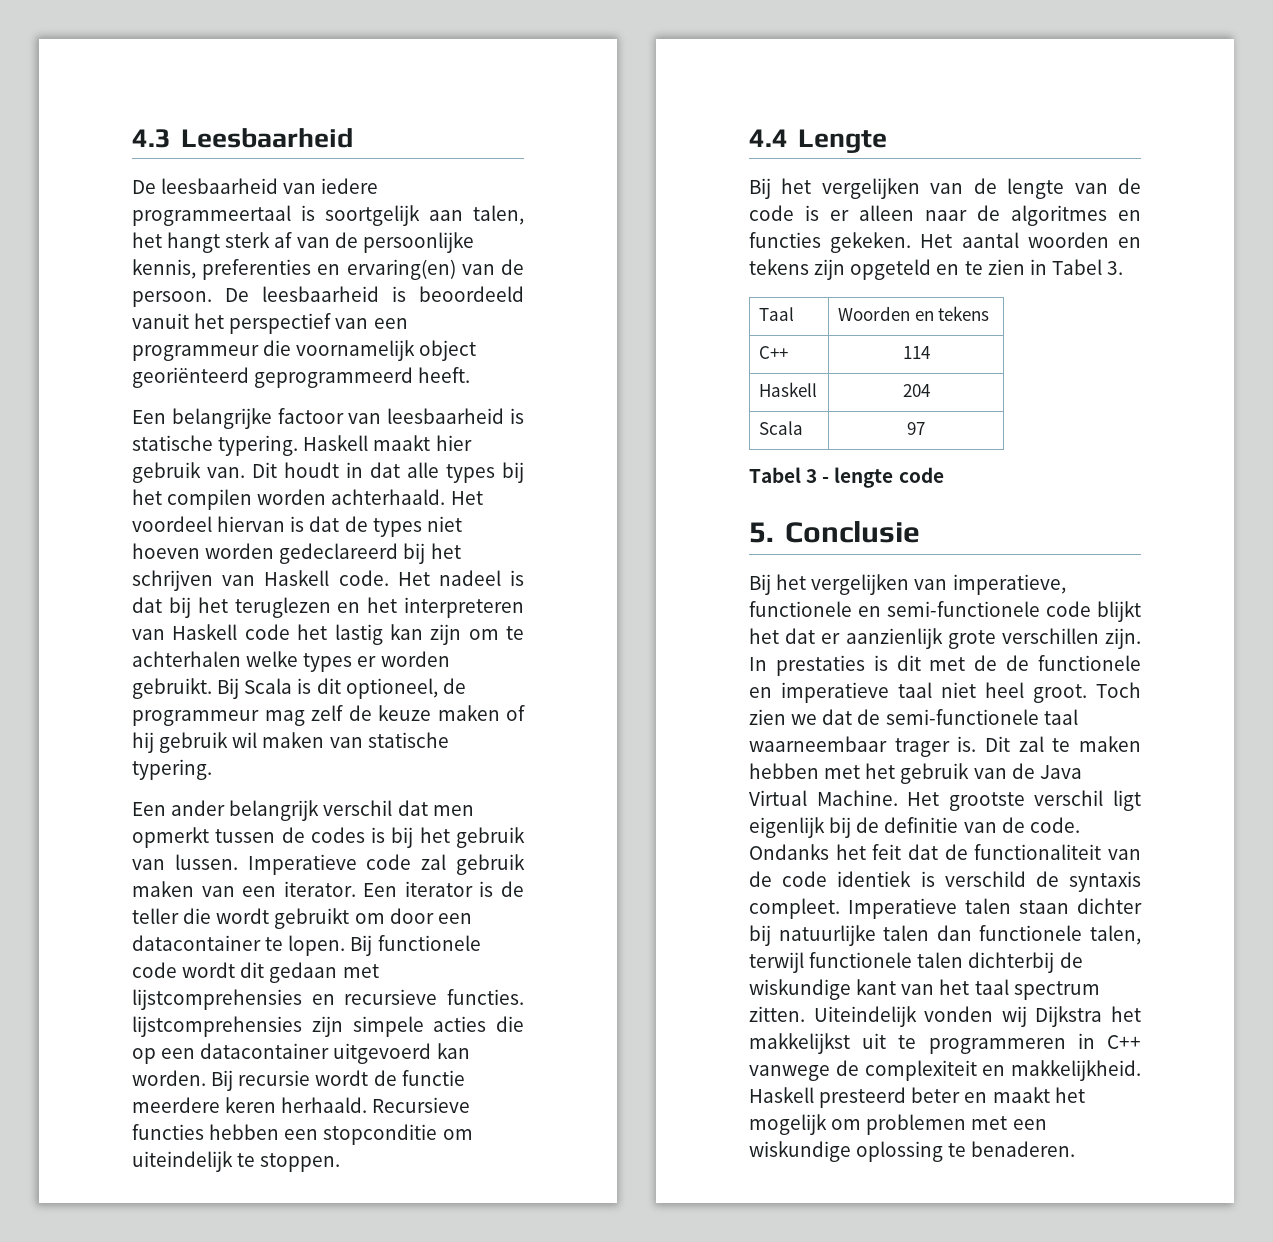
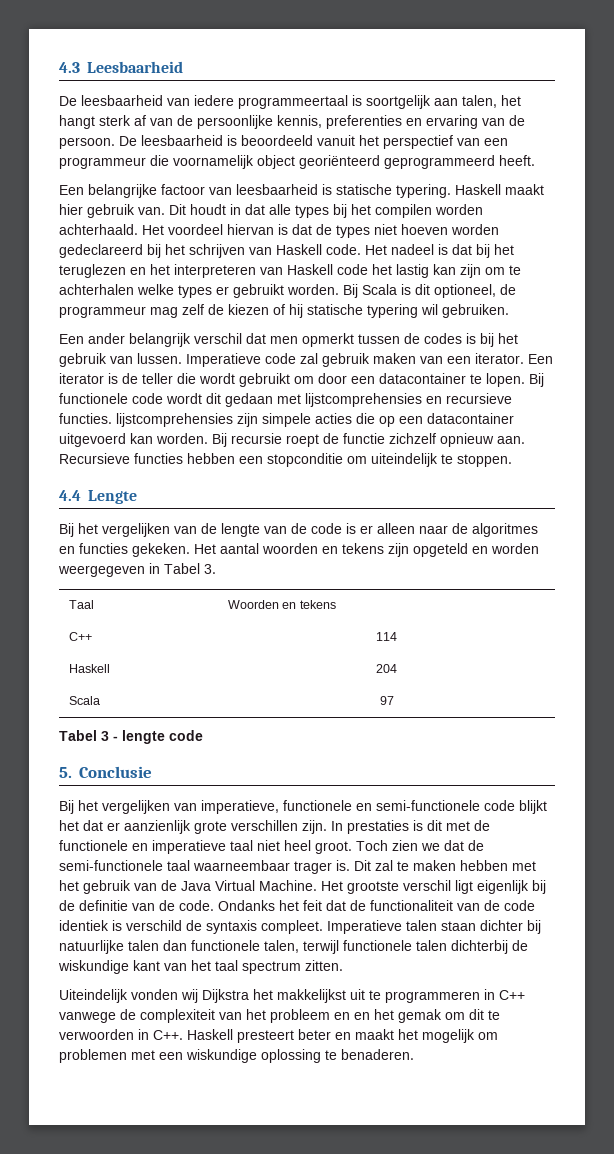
- De leesbaarheid van iedere programmeertaal is soortgelijk aan talen, het hangt sterk af van de persoonlijke kennis, preferenties en ervaring(en) van de persoon.
+ De leesbaarheid van iedere programmeertaal is soortgelijk aan talen, het hangt sterk af van de persoonlijke kennis, preferenties en ervaring van de persoon.
- Het nadeel is dat bij het teruglezen en het interpreteren van Haskell code het lastig kan zijn om te achterhalen welke types er worden gebruikt.
+ Het nadeel is dat bij het teruglezen en het interpreteren van Haskell code het lastig kan zijn om te achterhalen welke types er gebruikt worden.
- Bij Scala is dit optioneel, de programmeur mag zelf de keuze maken of hij gebruik wil maken van statische typering.
+ Bij Scala is dit optioneel, de programmeur mag zelf de kiezen of hij statische typering wil gebruiken.
- Bij recursie wordt de functie meerdere keren herhaald.
+ Bij recursie roept de functie zichzelf opnieuw aan.
- Het aantal woorden en tekens zijn opgeteld en te zien in Tabel 3.
+ Het aantal woorden en tekens zijn opgeteld en worden weergegeven in Tabel 3.
- In prestaties is dit met de de functionele en imperatieve taal niet heel groot.
+ In prestaties is dit met de functionele en imperatieve taal niet heel groot.
- Imperatieve talen staan dichter bij natuurlijke talen dan functionele talen, terwijl functionele talen dichterbij de wiskundige kant van het taal spectrum zitten. Uiteindelijk vonden wij Dijkstra het makkelijkst uit te programmeren in C++ vanwege de complexiteit en makkelijkheid. Haskell presteerd beter en maakt het mogelijk om problemen met een wiskundige oplossing te benaderen.
+ Imperatieve talen staan dichter bij natuurlijke talen dan functionele talen, terwijl functionele talen dichterbij de wiskundige kant van het taal spectrum zitten.
+ Uiteindelijk vonden wij Dijkstra het makkelijkst uit te programmeren in C++ vanwege de complexiteit van het probleem en en het gemak om dit te verwoorden in C++. Haskell presteert beter en maakt het mogelijk om problemen met een wiskundige oplossing te benaderen.

